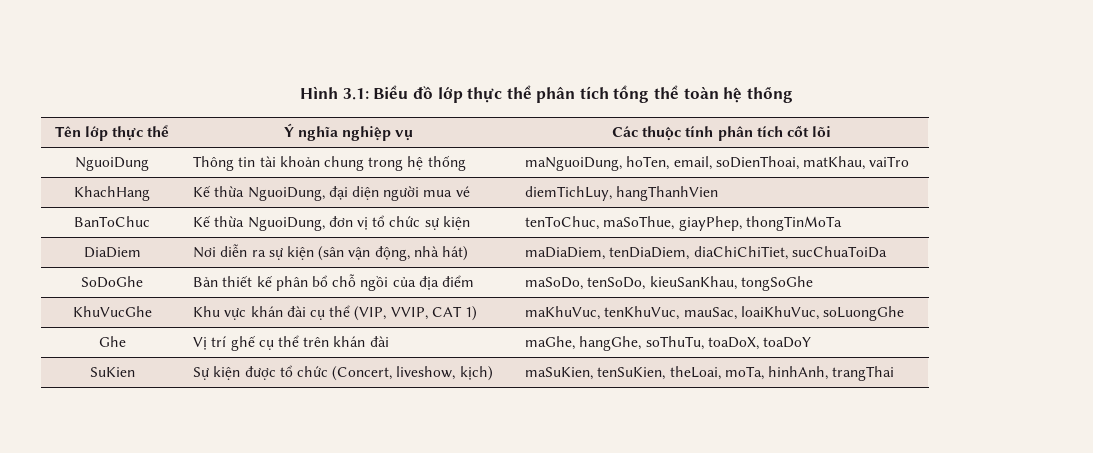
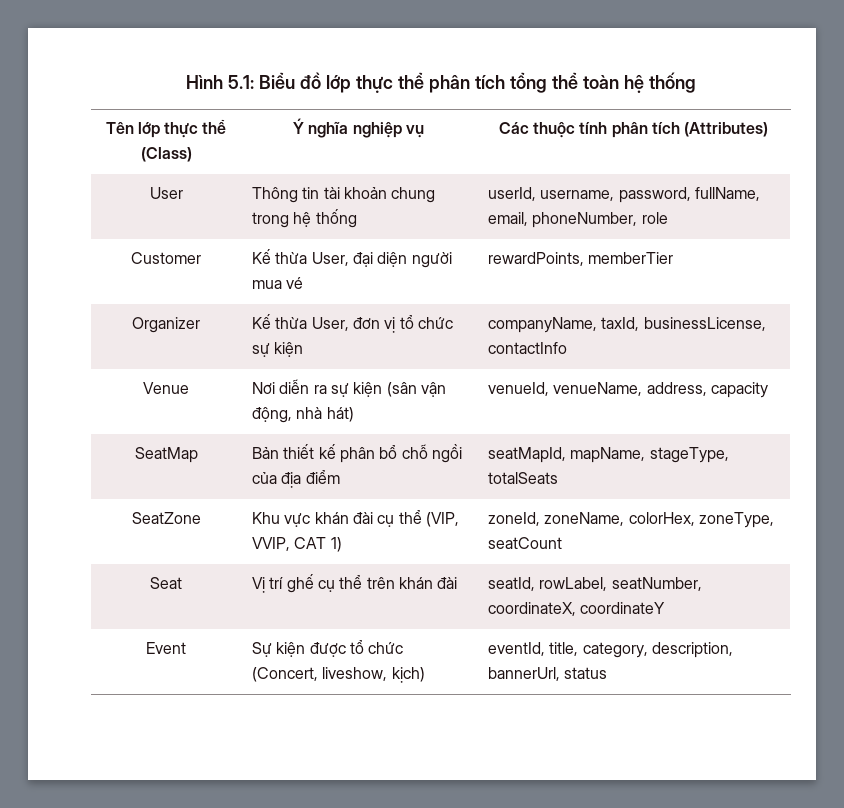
- Hình 3.1: Biểu đồ lớp thực thể phân tích tổng thể toàn hệ thống
+ Hình 5.1: Biểu đồ lớp thực thể phân tích tổng thể toàn hệ thống
- Tên lớp thực thể | Ý nghĩa nghiệp vụ | Các thuộc tính phân tích cốt lõi
- NguoiDung | Thông tin tài khoản chung trong hệ thống | maNguoiDung, hoTen, email, soDienThoai, matKhau, vaiTro
- KhachHang | Kế thừa NguoiDung, đại diện người mua vé | diemTichLuy, hangThanhVien
- BanToChuc | Kế thừa NguoiDung, đơn vị tổ chức sự kiện | tenToChuc, maSoThue, giayPhep, thongTinMoTa
- DiaDiem | Nơi diễn ra sự kiện (sân vận động, nhà hát) | maDiaDiem, tenDiaDiem, diaChiChiTiet, sucChuaToiDa
- SoDoGhe | Bản thiết kế phân bổ chỗ ngồi của địa điểm | maSoDo, tenSoDo, kieuSanKhau, tongSoGhe
- KhuVucGhe | Khu vực khán đài cụ thể (VIP, VVIP, CAT 1) | maKhuVuc, tenKhuVuc, mauSac, loaiKhuVuc, soLuongGhe
- Ghe | Vị trí ghế cụ thể trên khán đài | maGhe, hangGhe, soThuTu, toaDoX, toaDoY
- SuKien | Sự kiện được tổ chức (Concert, liveshow, kịch) | maSuKien, tenSuKien, theLoai, moTa, hinhAnh, trangThai
+ Tên lớp thực thể (Class) | Ý nghĩa nghiệp vụ | Các thuộc tính phân tích (Attributes)
+ User | Thông tin tài khoản chung trong hệ thống | userId, username, password, fullName, email, phoneNumber, role
+ Customer | Kế thừa User, đại diện người mua vé | rewardPoints, memberTier
+ Organizer | Kế thừa User, đơn vị tổ chức sự kiện | companyName, taxId, businessLicense, contactInfo
+ Venue | Nơi diễn ra sự kiện (sân vận động, nhà hát) | venueId, venueName, address, capacity
+ SeatMap | Bản thiết kế phân bổ chỗ ngồi của địa điểm | seatMapId, mapName, stageType, totalSeats
+ SeatZone | Khu vực khán đài cụ thể (VIP, VVIP, CAT 1) | zoneId, zoneName, colorHex, zoneType, seatCount
+ Seat | Vị trí ghế cụ thể trên khán đài | seatId, rowLabel, seatNumber, coordinateX, coordinateY
+ Event | Sự kiện được tổ chức (Concert, liveshow, kịch) | eventId, title, category, description, bannerUrl, status

